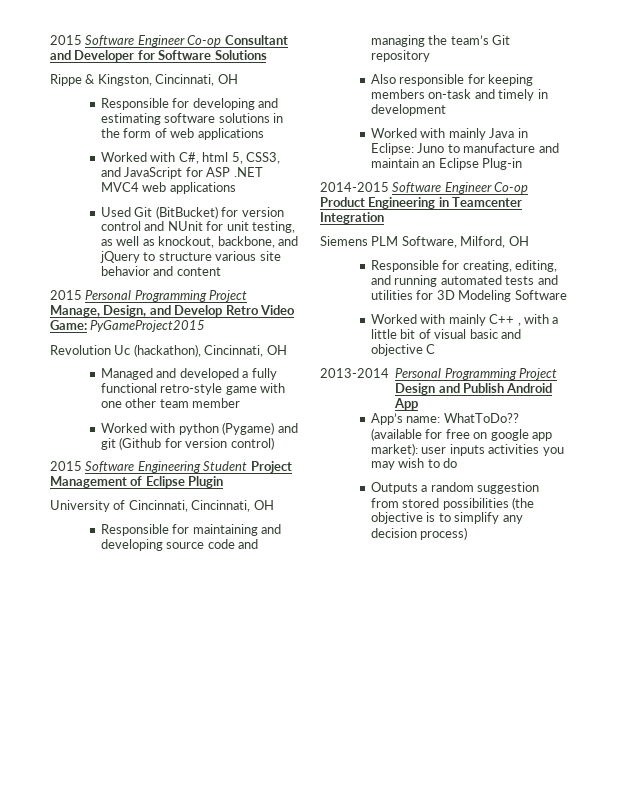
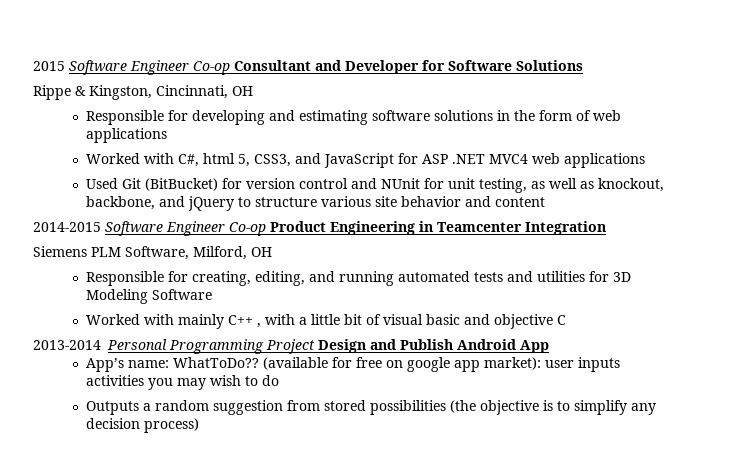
- 2015 Personal Programming Project Manage, Design, and Develop Retro Video Game: PyGameProject2015
- Revolution Uc (hackathon), Cincinnati, OH
- Managed and developed a fully functional retro-style game with one other team member
- Worked with python (Pygame) and git (Github for version control)
- 2015 Software Engineering Student Project Management of Eclipse Plugin
- University of Cincinnati, Cincinnati, OH
- Responsible for maintaining and developing source code and managing the team’s Git repository
- Also responsible for keeping members on-task and timely in development
- Worked with mainly Java in Eclipse: Juno to manufacture and maintain an Eclipse Plug-in

